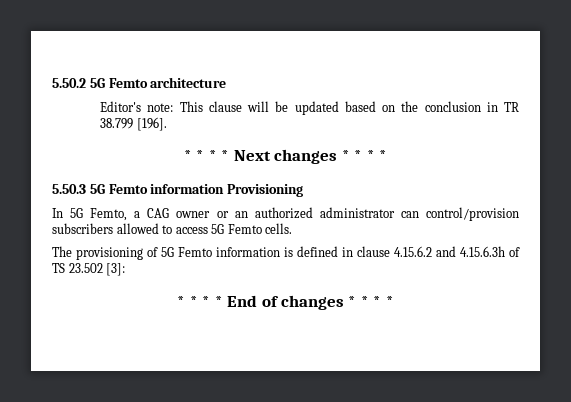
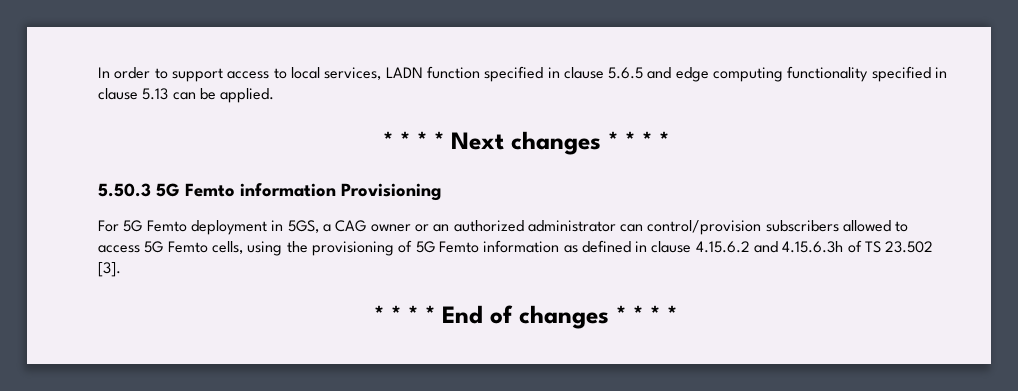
- 5.50.2 5G Femto architecture
- Editor's note: This clause will be updated based on the conclusion in TR 38.799 [196].
+ In order to support access to local services, LADN function specified in clause 5.6.5 and edge computing functionality specified in clause 5.13 can be applied.
- In 5G Femto, a CAG owner or an authorized administrator can control/provision subscribers allowed to access 5G Femto cells.
- The provisioning of 5G Femto information is defined in clause 4.15.6.2 and 4.15.6.3h of TS 23.502 [3]:
+ For 5G Femto deployment in 5GS, a CAG owner or an authorized administrator can control/provision subscribers allowed to access 5G Femto cells, using the provisioning of 5G Femto information as defined in clause 4.15.6.2 and 4.15.6.3h of TS 23.502 [3].

